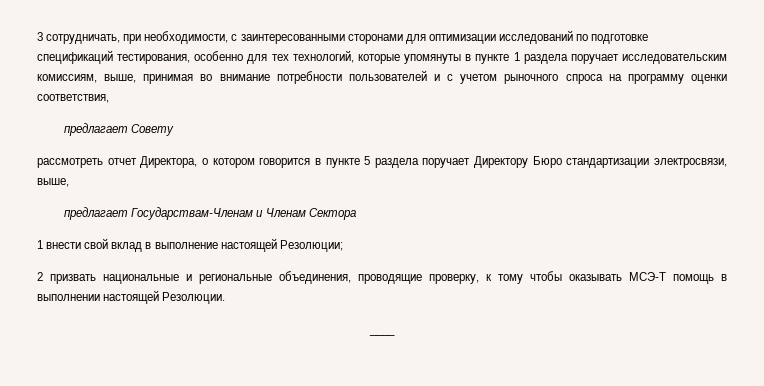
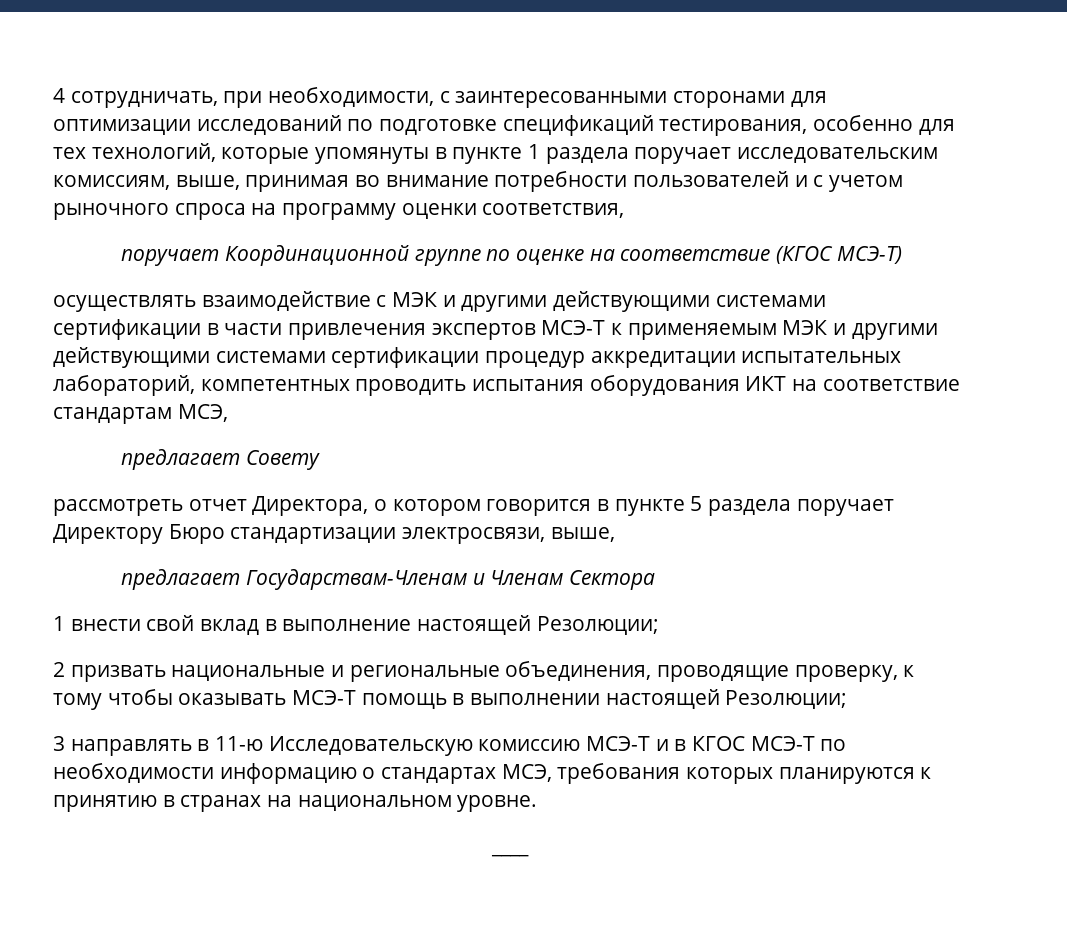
- 3 сотрудничать, при необходимости, с заинтересованными сторонами для оптимизации исследований по подготовке спецификаций тестирования, особенно для тех технологий, которые упомянуты в пункте 1 раздела поручает исследовательским комиссиям, выше, принимая во внимание потребности пользователей и с учетом рыночного спроса на программу оценки соответствия,
+ 4 сотрудничать, при необходимости, с заинтересованными сторонами для оптимизации исследований по подготовке спецификаций тестирования, особенно для тех технологий, которые упомянуты в пункте 1 раздела поручает исследовательским комиссиям, выше, принимая во внимание потребности пользователей и с учетом рыночного спроса на программу оценки соответствия,
+ поручает Координационной группе по оценке на соответствие (КГОС МСЭ-Т)
+ осуществлять взаимодействие с МЭК и другими действующими системами сертификации в части привлечения экспертов МСЭ-Т к применяемым МЭК и другими действующими системами сертификации процедур аккредитации испытательных лабораторий, компетентных проводить испытания оборудования ИКТ на соответствие стандартам МСЭ,
- 2 призвать национальные и региональные объединения, проводящие проверку, к тому чтобы оказывать МСЭ-Т помощь в выполнении настоящей Резолюции.
+ 2 призвать национальные и региональные объединения, проводящие проверку, к тому чтобы оказывать МСЭ-Т помощь в выполнении настоящей Резолюции;
+ 3 направлять в 11-ю Исследовательскую комиссию МСЭ-Т и в КГОС МСЭ-Т по необходимости информацию о стандартах МСЭ, требования которых планируются к принятию в странах на национальном уровне.

